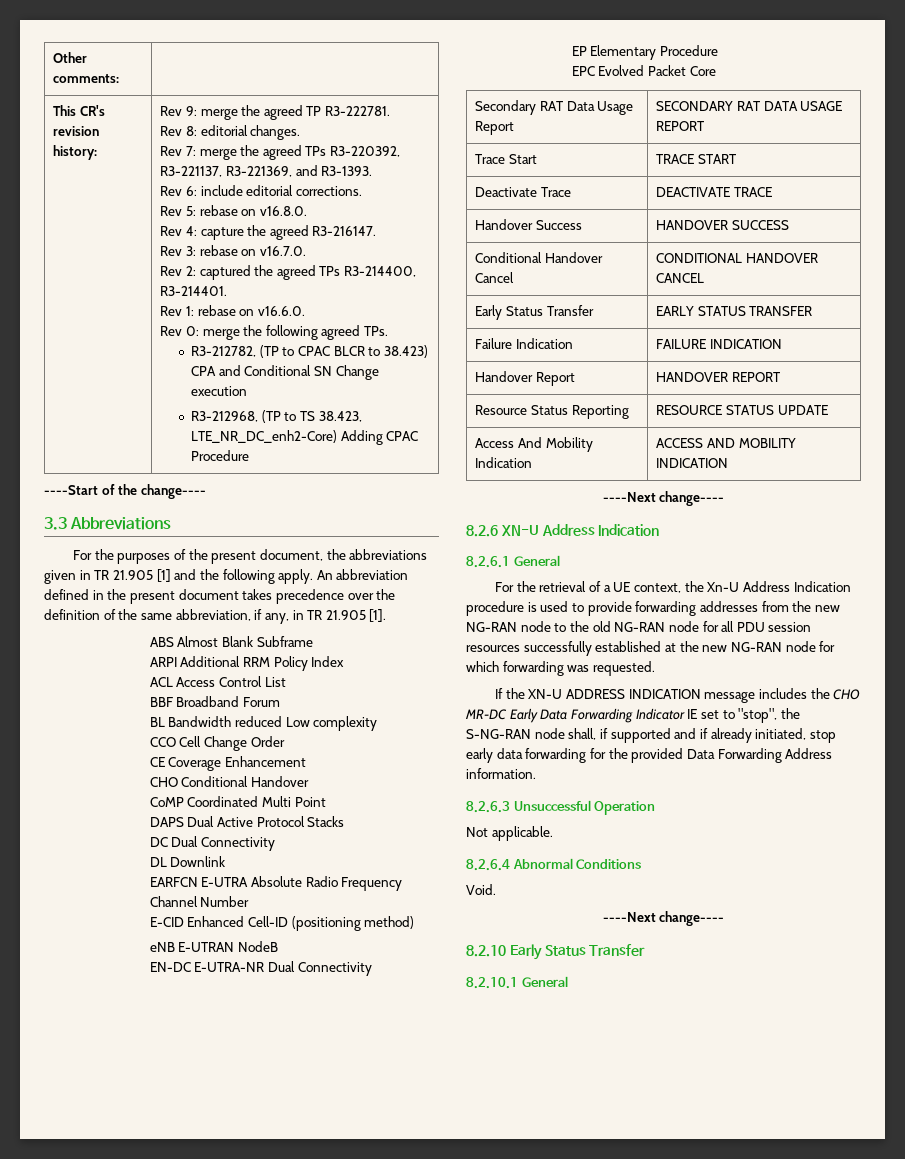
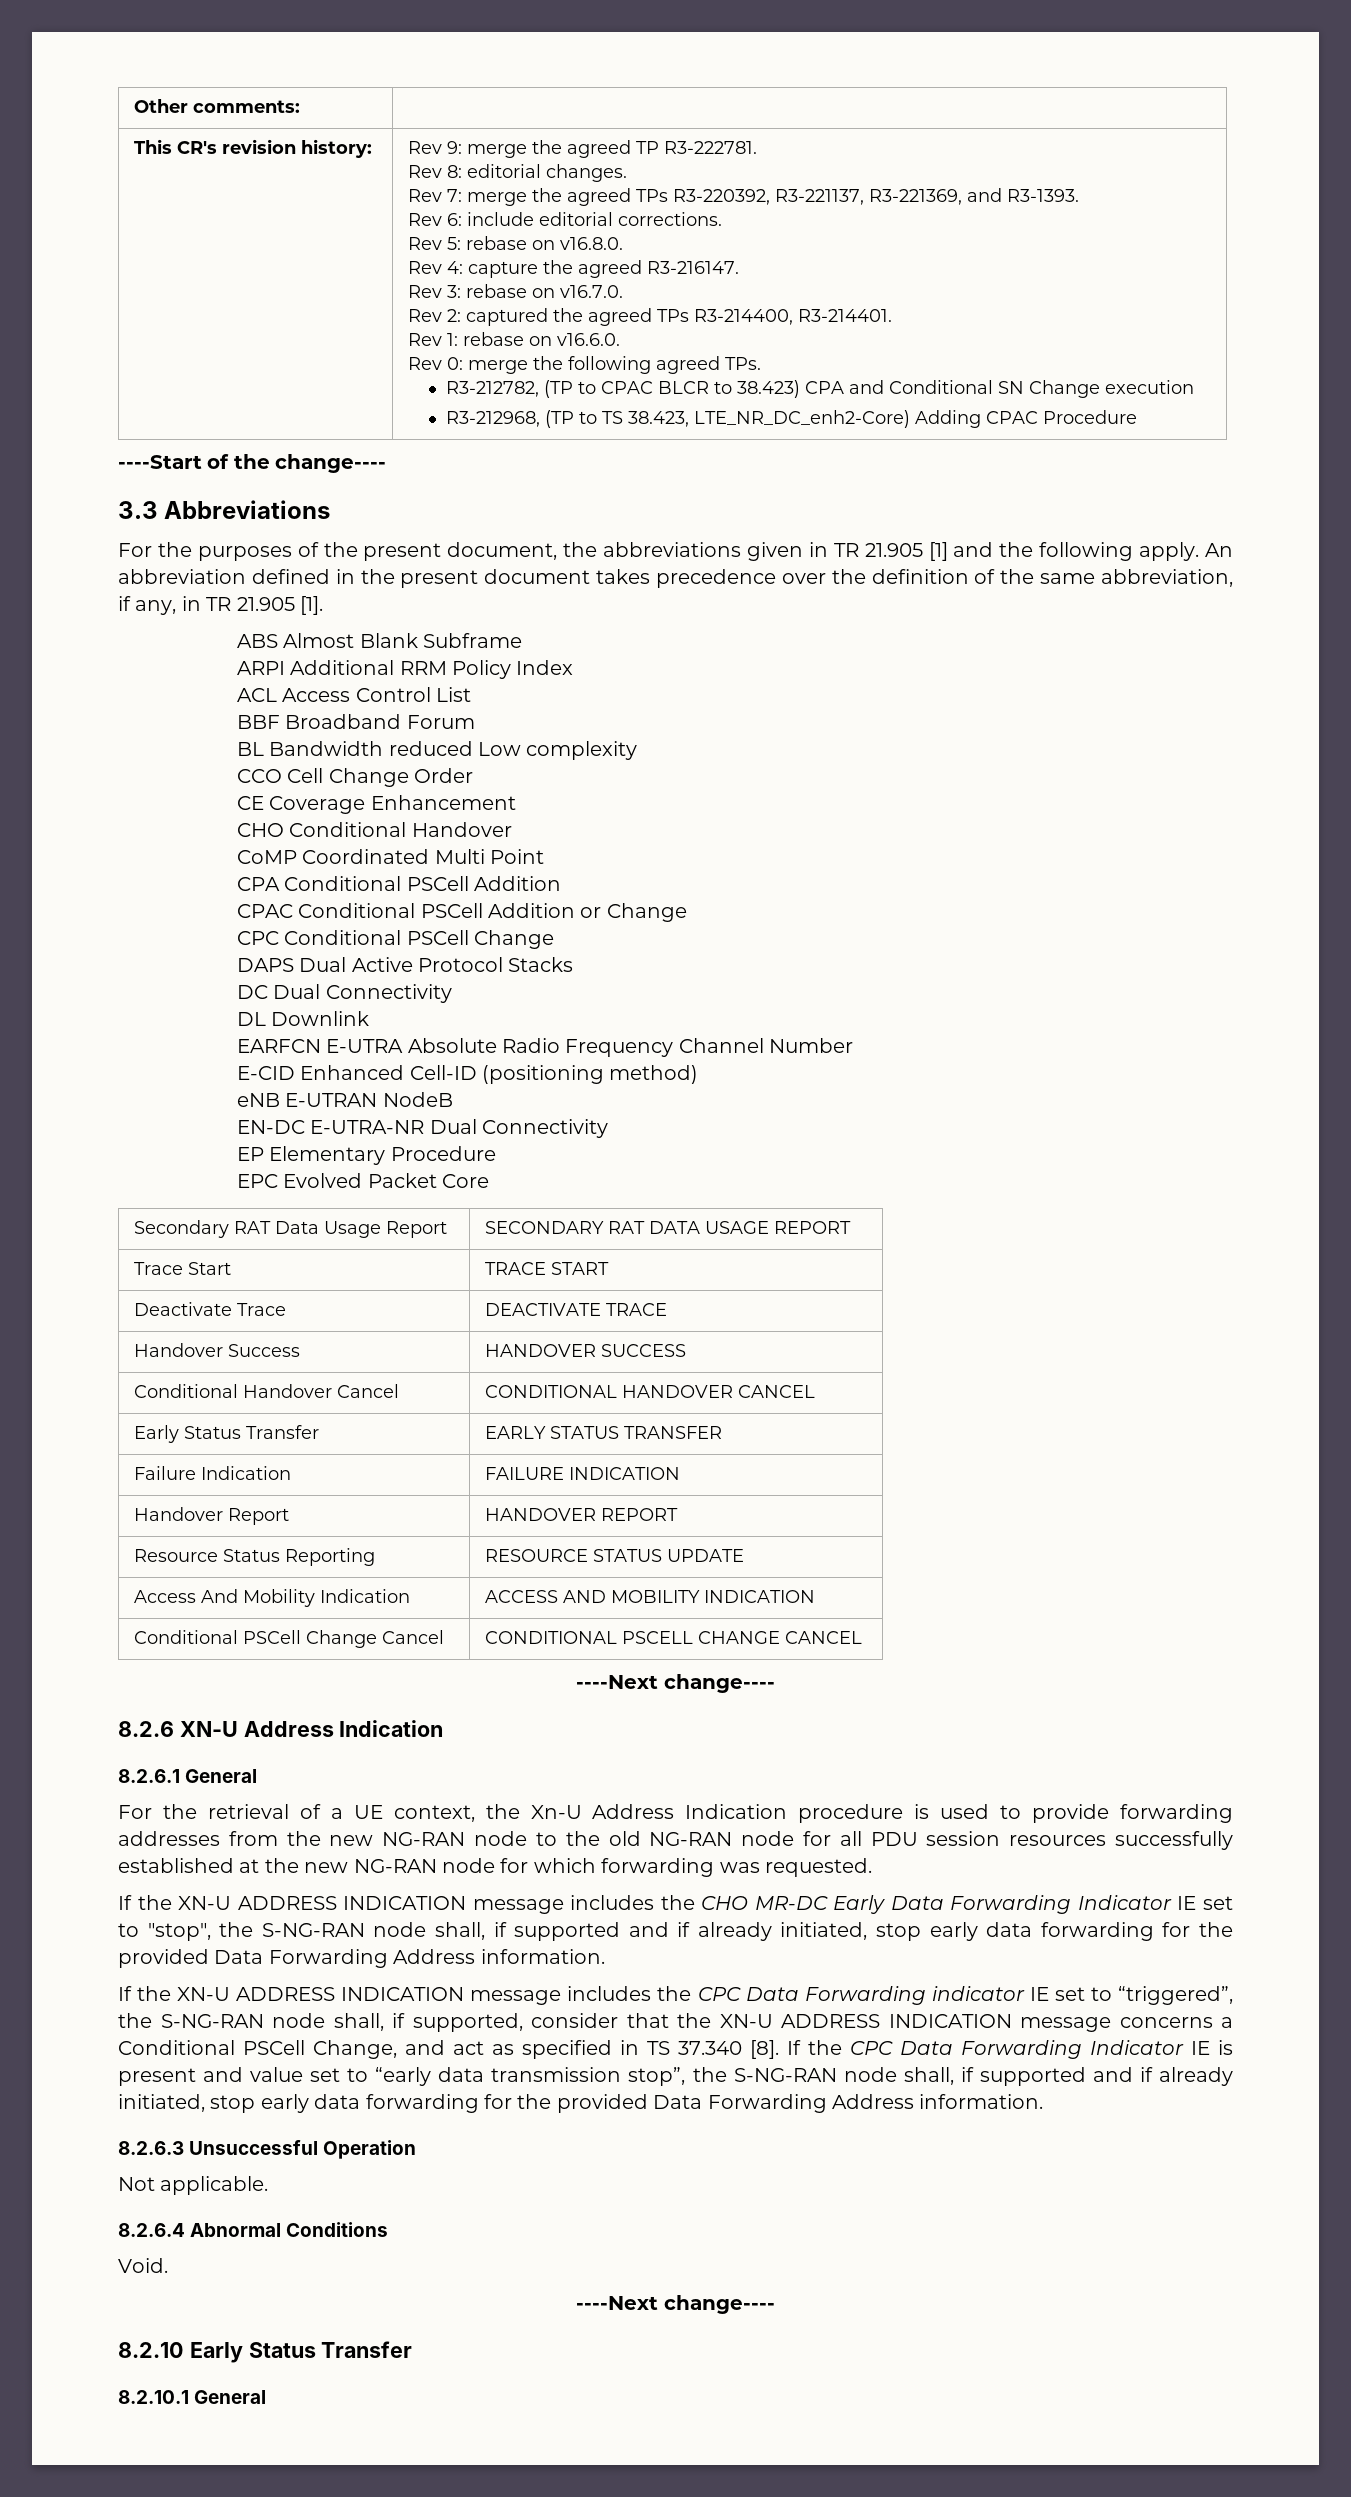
+ CPA Conditional PSCell Addition
+ CPAC Conditional PSCell Addition or Change
+ CPC Conditional PSCell Change
+ Conditional PSCell Change Cancel | CONDITIONAL PSCELL CHANGE CANCEL
+ If the XN-U ADDRESS INDICATION message includes the CPC Data Forwarding indicator IE set to “triggered”, the S-NG-RAN node shall, if supported, consider that the XN-U ADDRESS INDICATION message concerns a Conditional PSCell Change, and act as specified in TS 37.340 [8]. If the CPC Data Forwarding Indicator IE is present and value set to “early data transmission stop”, the S-NG-RAN node shall, if supported and if already initiated, stop early data forwarding for the provided Data Forwarding Address information.

